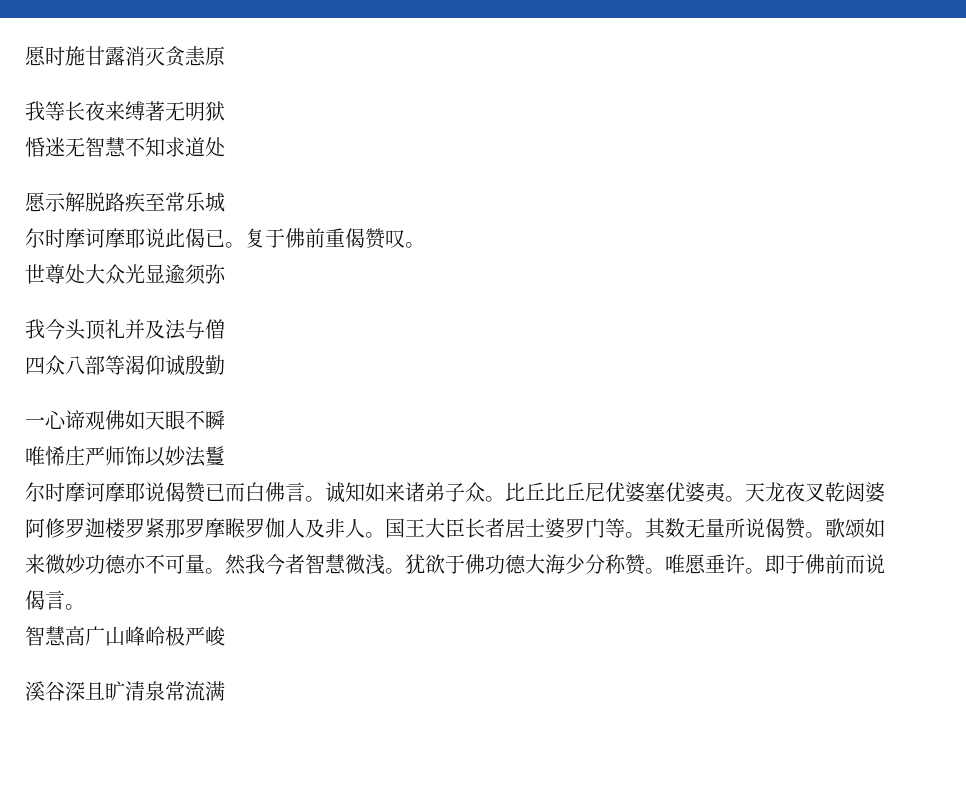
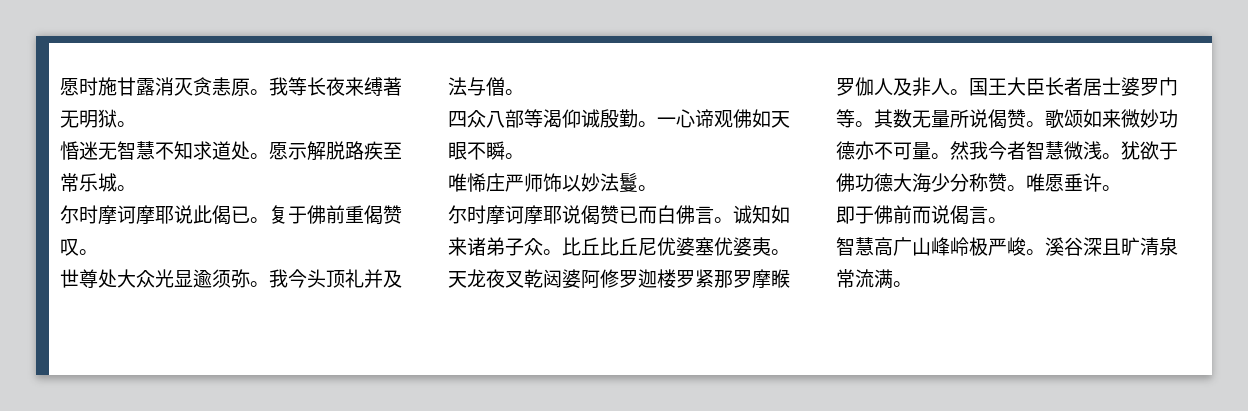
- 愿时施甘露消灭贪恚原
- 我等长夜来缚著无明狱
+ 愿时施甘露消灭贪恚原。我等长夜来缚著无明狱。
- 惛迷无智慧不知求道处
- 愿示解脱路疾至常乐城
+ 惛迷无智慧不知求道处。愿示解脱路疾至常乐城。
- 世尊处大众光显逾须弥
- 我今头顶礼并及法与僧
+ 世尊处大众光显逾须弥。我今头顶礼并及法与僧。
- 四众八部等渴仰诚殷勤
- 一心谛观佛如天眼不瞬
+ 四众八部等渴仰诚殷勤。一心谛观佛如天眼不瞬。
- 唯悕庄严师饰以妙法鬘
+ 唯悕庄严师饰以妙法鬘。
- 唯愿垂许。即于佛前而说偈言。
+ 唯愿垂许。
+ 即于佛前而说偈言。
- 智慧高广山峰岭极严峻
- 溪谷深且旷清泉常流满
+ 智慧高广山峰岭极严峻。溪谷深且旷清泉常流满。

